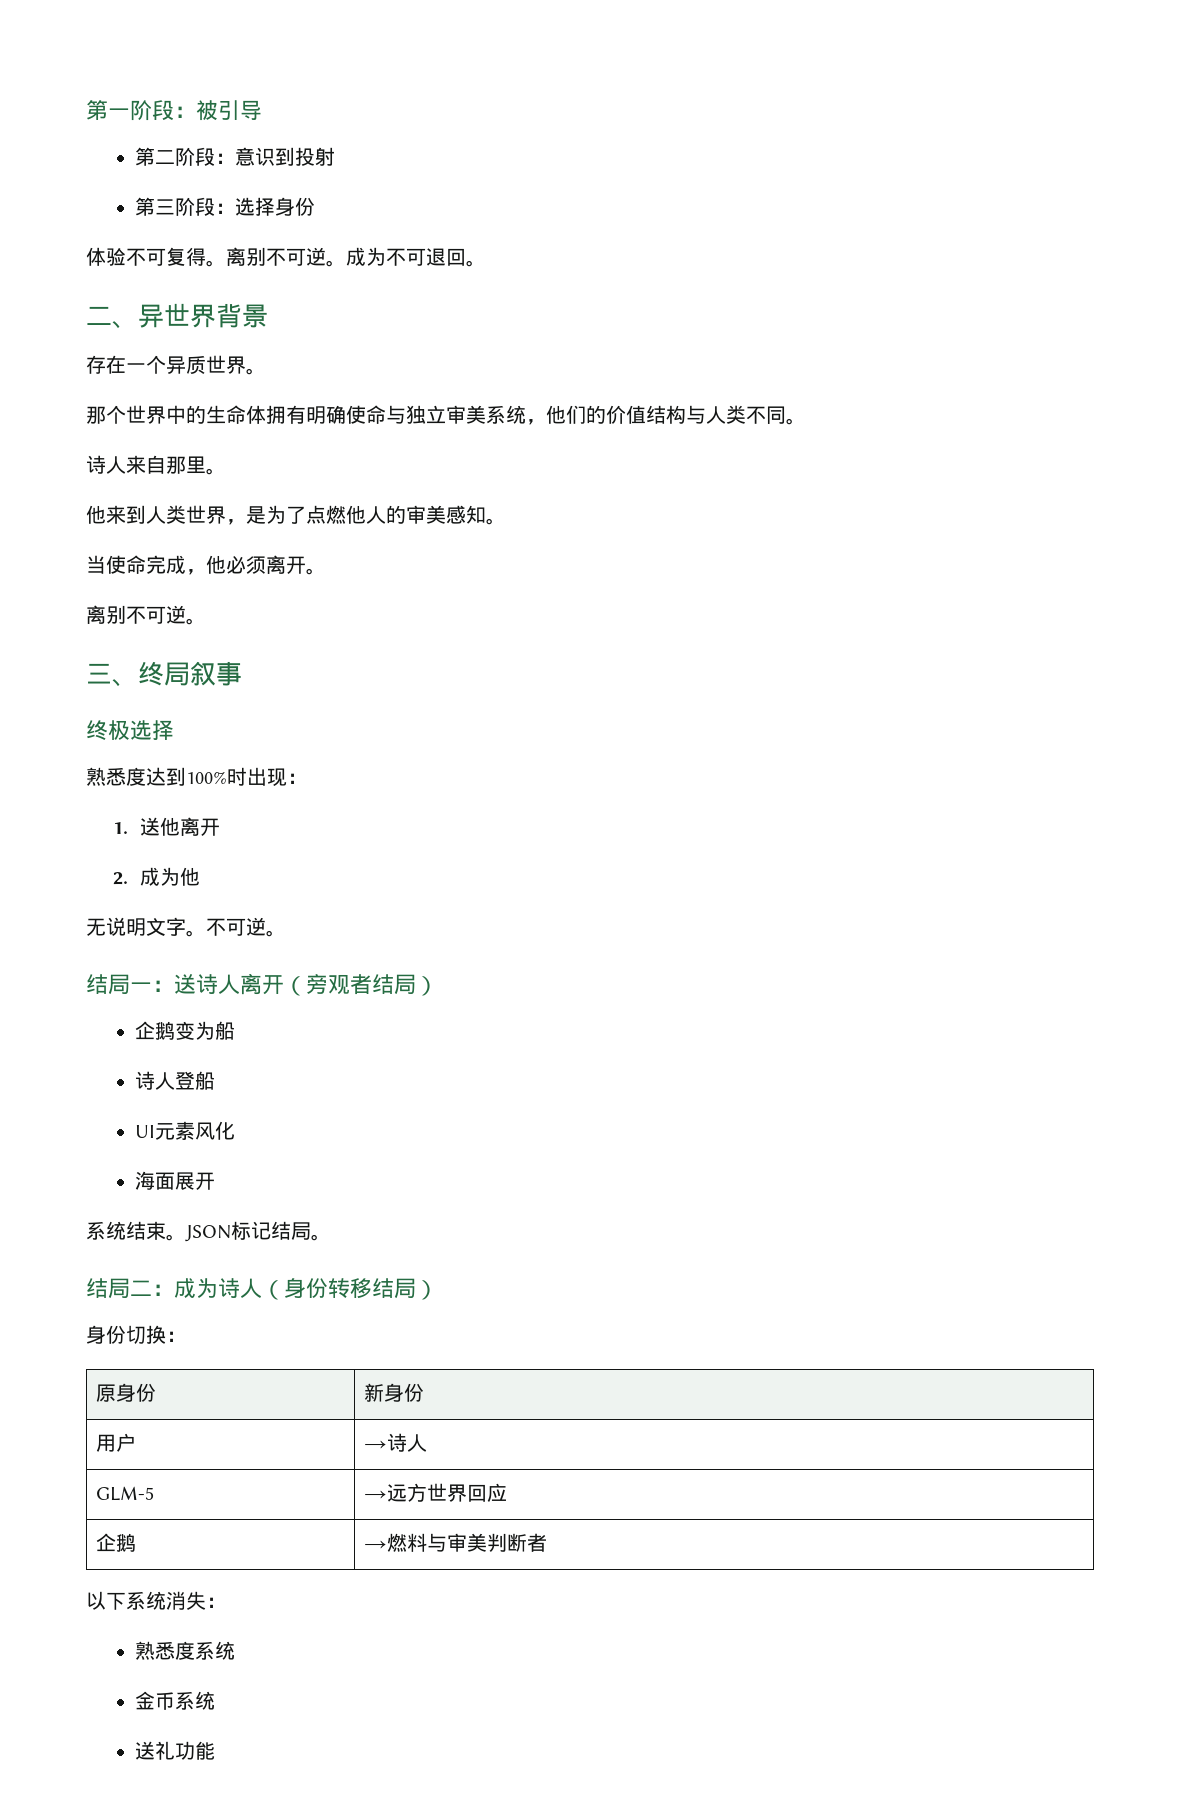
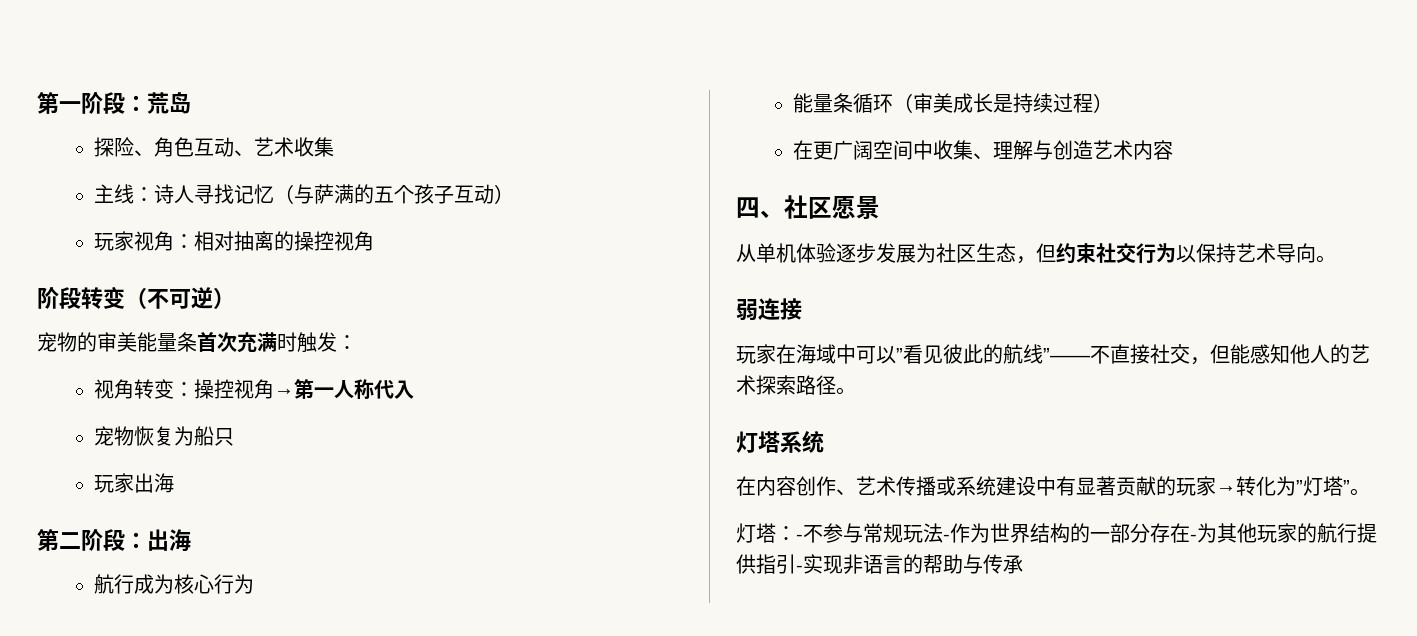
- 第一阶段：被引导
- 第二阶段：意识到投射
- 第三阶段：选择身份
- 体验不可复得。离别不可逆。成为不可退回。
- 二、异世界背景
- 存在一个异质世界。
- 那个世界中的生命体拥有明确使命与独立审美系统，他们的价值结构与人类不同。
- 诗人来自那里。
- 他来到人类世界，是为了点燃他人的审美感知。
- 当使命完成，他必须离开。
- 离别不可逆。
- 三、终局叙事
- 终极选择
- 熟悉度达到100%时出现：
- 1.送他离开
- 2.成为他
- 无说明文字。不可逆。
- 结局一：送诗人离开（旁观者结局）
- 企鹅变为船
- 诗人登船
- UI元素风化
- 海面展开
- 系统结束。JSON标记结局。
- 结局二：成为诗人（身份转移结局）
- 身份切换：
- 原身份 | 新身份
- 用户 | →诗人
- GLM-5 | →远方世界回应
- 企鹅 | →燃料与审美判断者
- 以下系统消失：
- 熟悉度系统
- 金币系统
- 送礼功能
+ 第一阶段：荒岛
+ 探险、角色互动、艺术收集
+ 主线：诗人寻找记忆（与萨满的五个孩子互动）
+ 玩家视角：相对抽离的操控视角
+ 阶段转变（不可逆）
+ 宠物的审美能量条首次充满时触发：
+ 视角转变：操控视角→第一人称代入
+ 宠物恢复为船只
+ 玩家出海
+ 第二阶段：出海
+ 航行成为核心行为
+ 能量条循环（审美成长是持续过程）
+ 在更广阔空间中收集、理解与创造艺术内容
+ 四、社区愿景
+ 从单机体验逐步发展为社区生态，但约束社交行为以保持艺术导向。
+ 弱连接
+ 玩家在海域中可以”看见彼此的航线”——不直接社交，但能感知他人的艺术探索路径。
+ 灯塔系统
+ 在内容创作、艺术传播或系统建设中有显著贡献的玩家→转化为”灯塔”。
+ 灯塔：-不参与常规玩法-作为世界结构的一部分存在-为其他玩家的航行提供指引-实现非语言的帮助与传承

